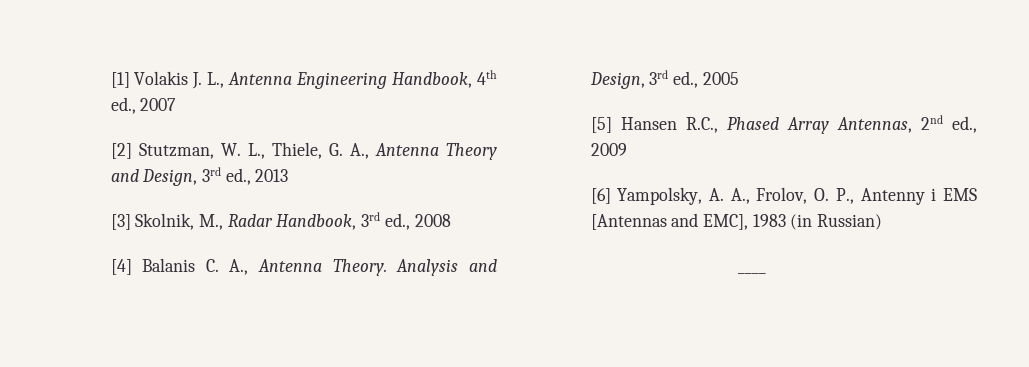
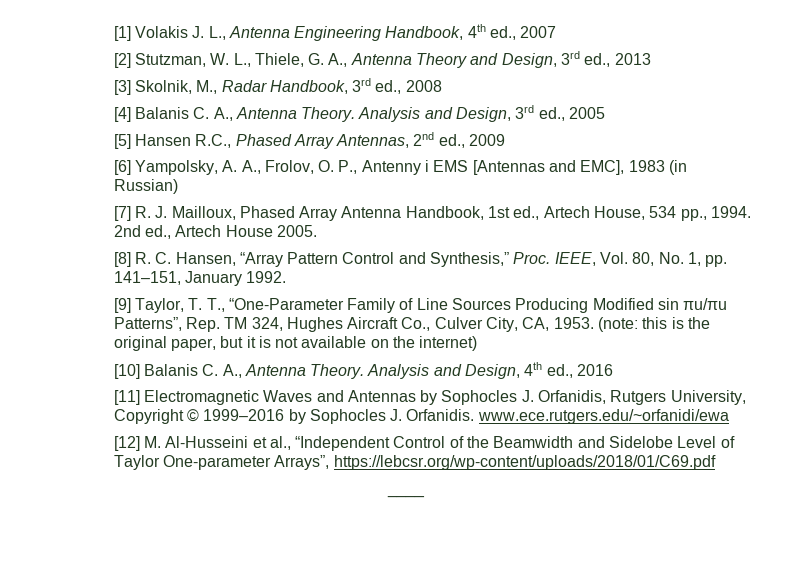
+ [7] R. J. Mailloux, Phased Array Antenna Handbook, 1st ed., Artech House, 534 pp., 1994. 2nd ed., Artech House 2005.
+ [8] R. C. Hansen, “Array Pattern Control and Synthesis,” Proc. IEEE, Vol. 80, No. 1, pp. 141–151, January 1992.
+ [9] Taylor, T. T., “One-Parameter Family of Line Sources Producing Modified sin πu/πu Patterns”, Rep. TM 324, Hughes Aircraft Co., Culver City, CA, 1953. (note: this is the original paper, but it is not available on the internet)
+ [10] Balanis C. A., Antenna Theory. Analysis and Design, 4th ed., 2016
+ [11] Electromagnetic Waves and Antennas by Sophocles J. Orfanidis, Rutgers University, Copyright © 1999–2016 by Sophocles J. Orfanidis. www.ece.rutgers.edu/~orfanidi/ewa
+ [12] M. Al-Husseini et al., “Independent Control of the Beamwidth and Sidelobe Level of Taylor One-parameter Arrays”, https://lebcsr.org/wp-content/uploads/2018/01/C69.pdf

